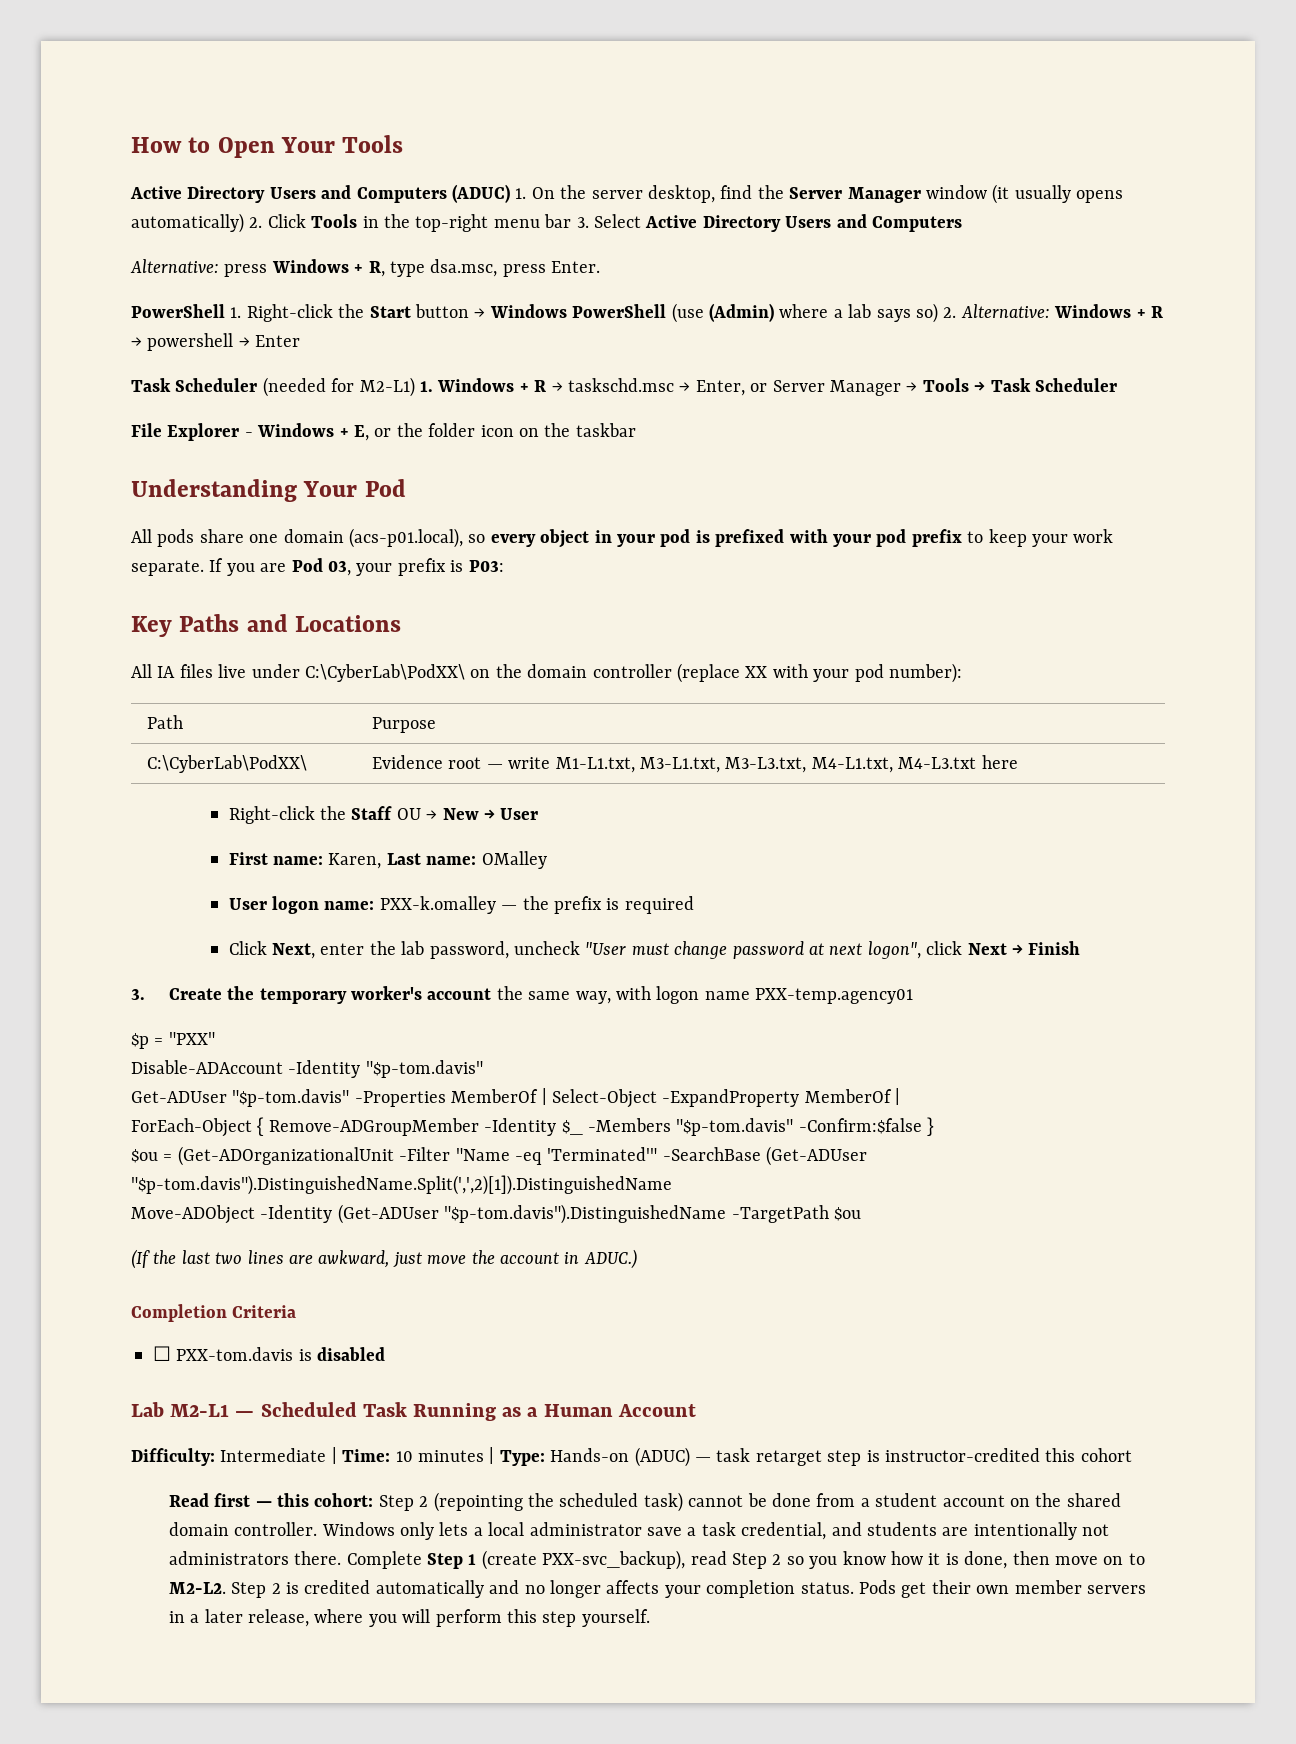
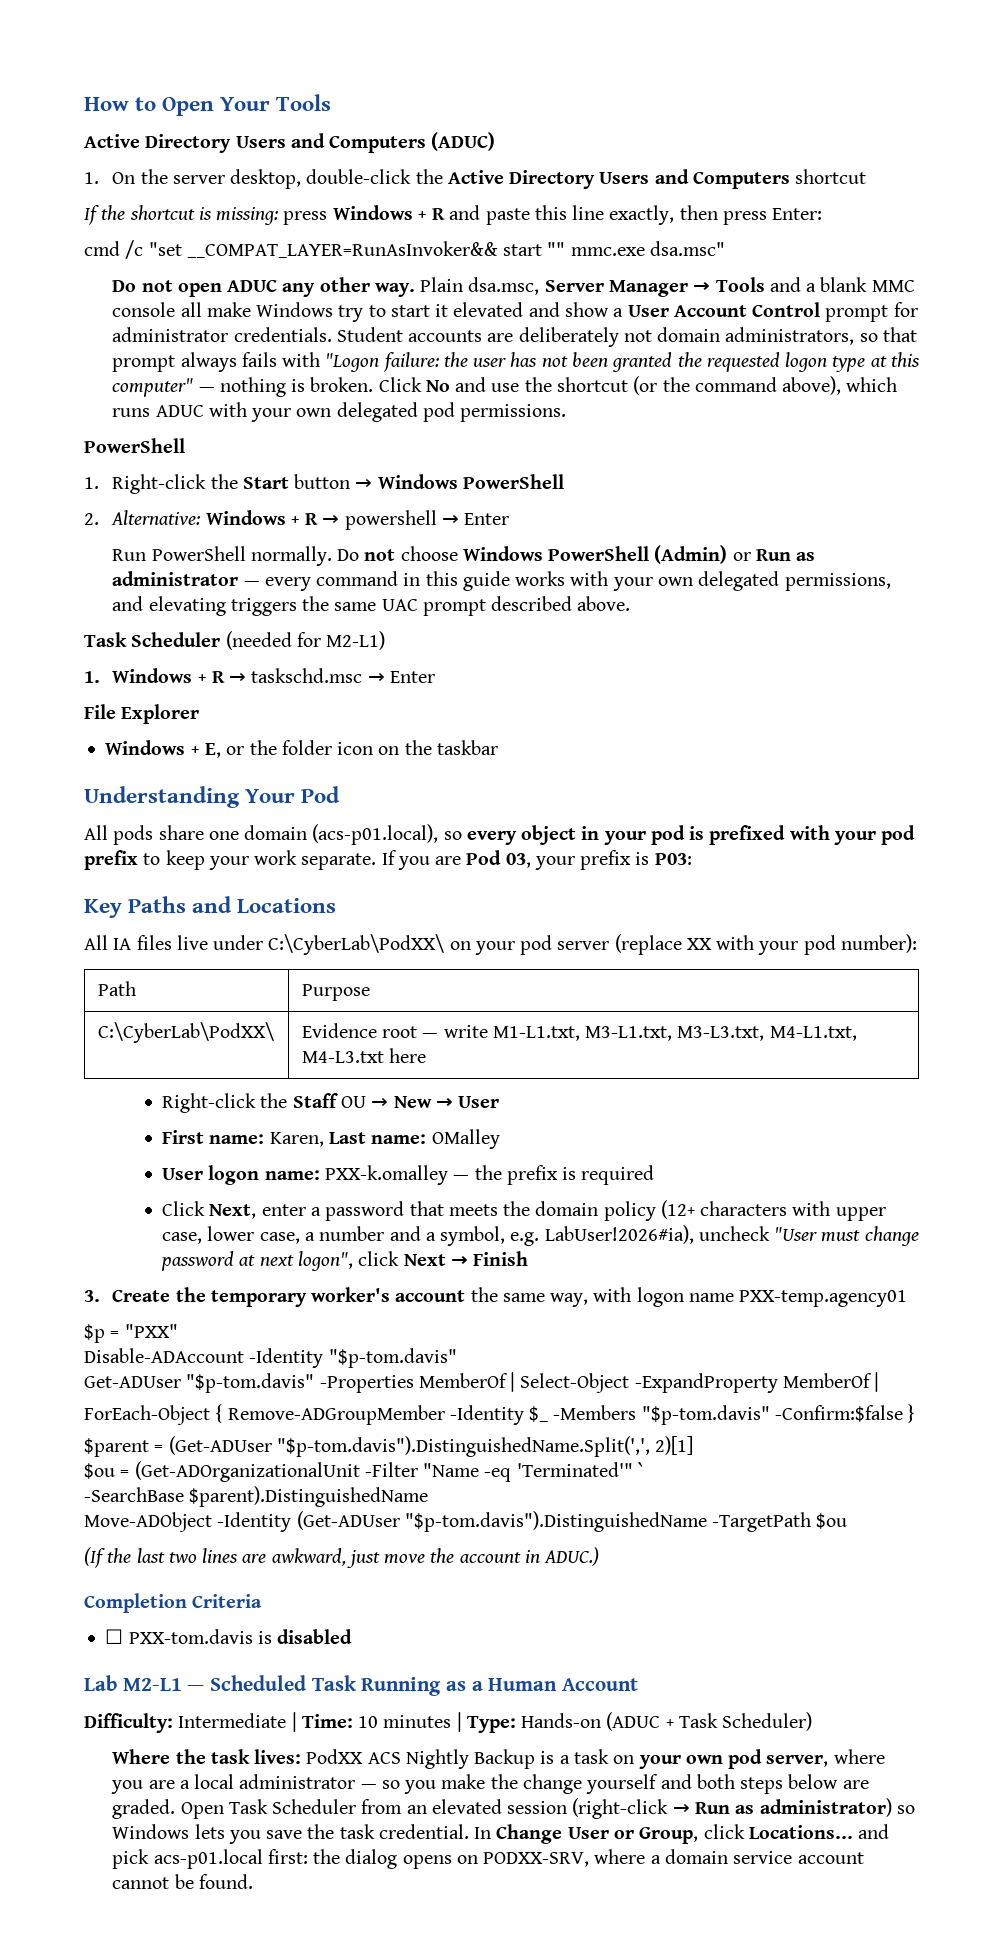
- Active Directory Users and Computers (ADUC) 1. On the server desktop, find the Server Manager window (it usually opens automatically) 2. Click Tools in the top-right menu bar 3. Select Active Directory Users and Computers
- Alternative: press Windows + R, type dsa.msc, press Enter.
- PowerShell 1. Right-click the Start button → Windows PowerShell (use (Admin) where a lab says so) 2. Alternative: Windows + R → powershell → Enter
+ Active Directory Users and Computers (ADUC)
+ 1. On the server desktop, double-click the Active Directory Users and Computers shortcut
+ If the shortcut is missing: press Windows + R and paste this line exactly, then press Enter:
+ cmd /c "set __COMPAT_LAYER=RunAsInvoker&& start "" mmc.exe dsa.msc"
+ Do not open ADUC any other way. Plain dsa.msc, Server Manager → Tools and a blank MMC console all make Windows try to start it elevated and show a User Account Control prompt for administrator credentials. Student accounts are deliberately not domain administrators, so that prompt always fails with "Logon failure: the user has not been granted the requested logon type at this computer" — nothing is broken. Click No and use the shortcut (or the command above), which runs ADUC with your own delegated pod permissions.
+ PowerShell
+ 1. Right-click the Start button → Windows PowerShell
+ 2. Alternative: Windows + R → powershell → Enter
+ Run PowerShell normally. Do not choose Windows PowerShell (Admin) or Run as administrator — every command in this guide works with your own delegated permissions, and elevating triggers the same UAC prompt described above.
- Task Scheduler (needed for M2-L1) 1. Windows + R → taskschd.msc → Enter, or Server Manager → Tools → Task Scheduler
+ Task Scheduler (needed for M2-L1)
+ 1. Windows + R → taskschd.msc → Enter
- File Explorer - Windows + E, or the folder icon on the taskbar
+ File Explorer
+ Windows + E, or the folder icon on the taskbar
- All IA files live under C:\CyberLab\PodXX\ on the domain controller (replace XX with your pod number):
+ All IA files live under C:\CyberLab\PodXX\ on your pod server (replace XX with your pod number):
- Click Next, enter the lab password, uncheck "User must change password at next logon", click Next → Finish
+ Click Next, enter a password that meets the domain policy (12+ characters with upper case, lower case, a number and a symbol, e.g. LabUser!2026#ia), uncheck "User must change password at next logon", click Next → Finish
+ $parent = (Get-ADUser "$p-tom.davis").DistinguishedName.Split(',', 2)[1]
- $ou = (Get-ADOrganizationalUnit -Filter "Name -eq 'Terminated'" -SearchBase (Get-ADUser "$p-tom.davis").DistinguishedName.Split(',',2)[1]).DistinguishedName
+ $ou = (Get-ADOrganizationalUnit -Filter "Name -eq 'Terminated'" `
+ -SearchBase $parent).DistinguishedName
- Difficulty: Intermediate | Time: 10 minutes | Type: Hands-on (ADUC) — task retarget step is instructor-credited this cohort
- Read first — this cohort: Step 2 (repointing the scheduled task) cannot be done from a student account on the shared domain controller. Windows only lets a local administrator save a task credential, and students are intentionally not administrators there. Complete Step 1 (create PXX-svc_backup), read Step 2 so you know how it is done, then move on to M2-L2. Step 2 is credited automatically and no longer affects your completion status. Pods get their own member servers in a later release, where you will perform this step yourself.
+ Difficulty: Intermediate | Time: 10 minutes | Type: Hands-on (ADUC + Task Scheduler)
+ Where the task lives: PodXX ACS Nightly Backup is a task on your own pod server, where you are a local administrator — so you make the change yourself and both steps below are graded. Open Task Scheduler from an elevated session (right-click → Run as administrator) so Windows lets you save the task credential. In Change User or Group, click Locations... and pick acs-p01.local first: the dialog opens on PODXX-SRV, where a domain service account cannot be found.

